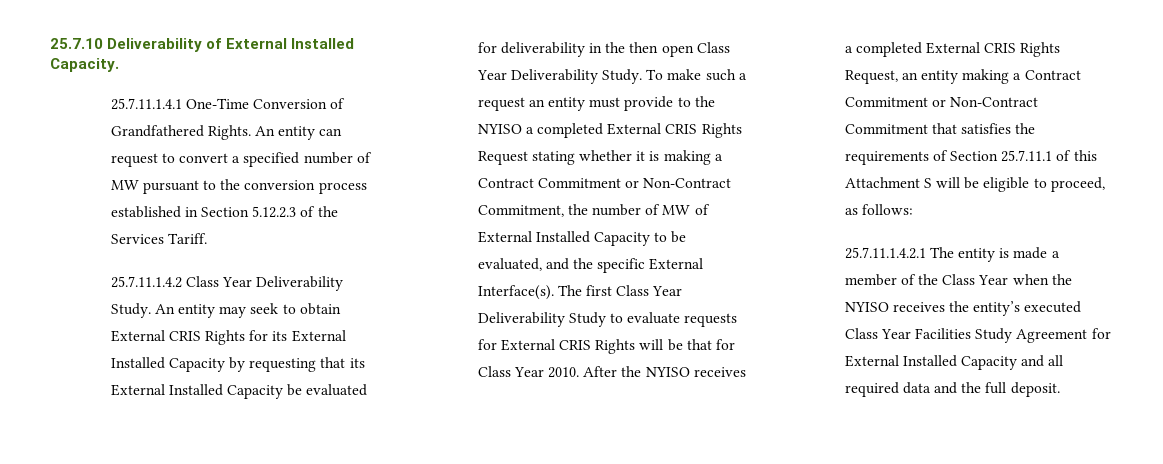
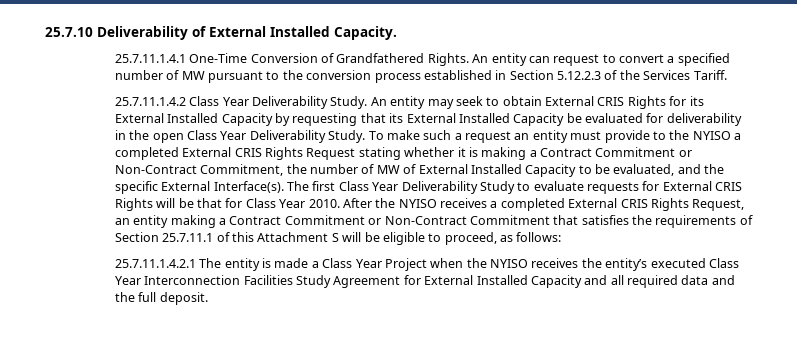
- An entity may seek to obtain External CRIS Rights for its External Installed Capacity by requesting that its External Installed Capacity be evaluated for deliverability in the then open Class Year Deliverability Study.
+ An entity may seek to obtain External CRIS Rights for its External Installed Capacity by requesting that its External Installed Capacity be evaluated for deliverability in the open Class Year Deliverability Study.
- 25.7.11.1.4.2.1 The entity is made a member of the Class Year when the NYISO receives the entity’s executed Class Year Facilities Study Agreement for External Installed Capacity and all required data and the full deposit.
+ 25.7.11.1.4.2.1 The entity is made a Class Year Project when the NYISO receives the entity’s executed Class Year Interconnection Facilities Study Agreement for External Installed Capacity and all required data and the full deposit.

